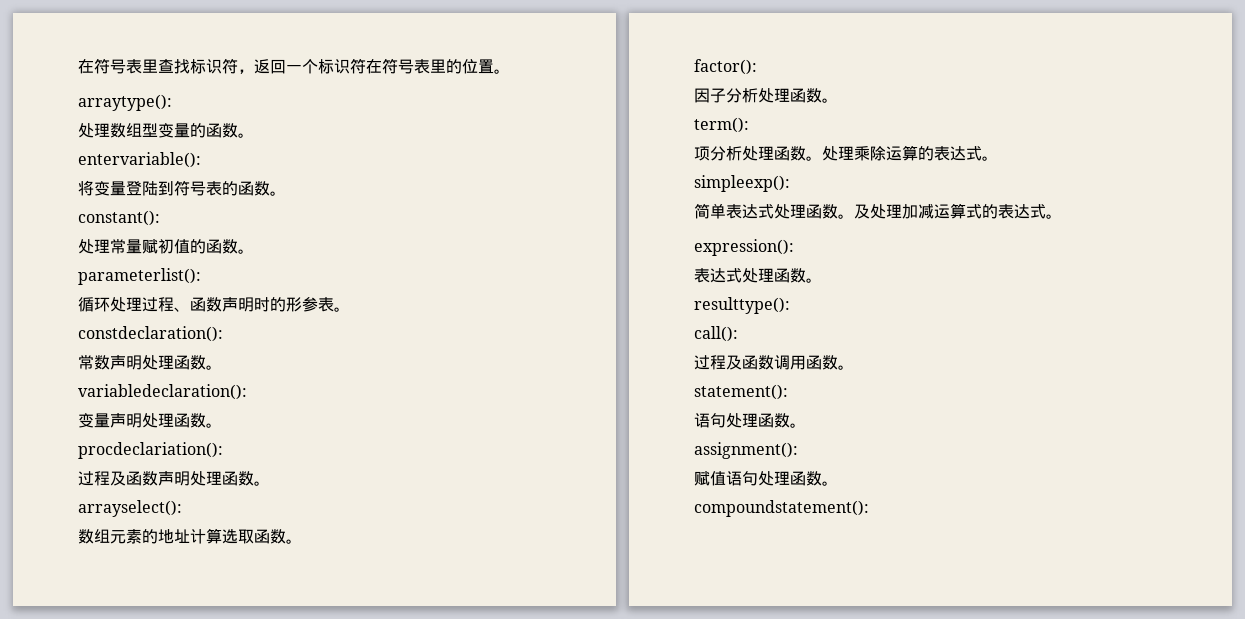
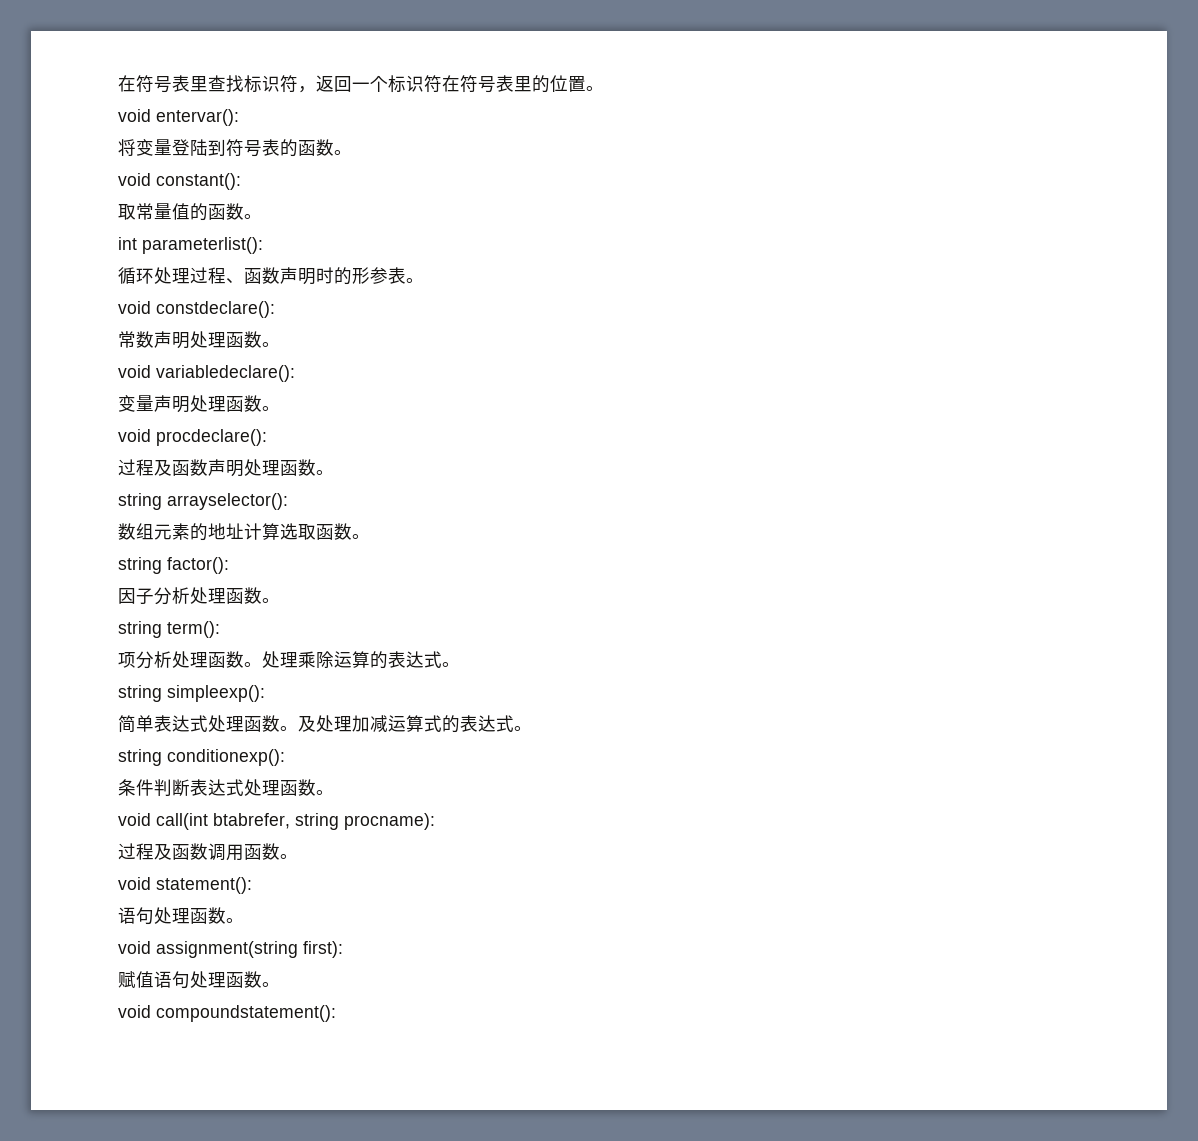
- arraytype():
- 处理数组型变量的函数。
- entervariable():
+ void entervar():
- constant():
+ void constant():
- 处理常量赋初值的函数。
+ 取常量值的函数。
- parameterlist():
+ int parameterlist():
- constdeclaration():
+ void constdeclare():
- variabledeclaration():
+ void variabledeclare():
- procdeclariation():
+ void procdeclare():
- arrayselect():
+ string arrayselector():
- factor():
+ string factor():
- term():
+ string term():
- simpleexp():
+ string simpleexp():
- expression():
- 表达式处理函数。
+ string conditionexp():
+ 条件判断表达式处理函数。
- resulttype():
- call():
+ void call(int btabrefer, string procname):
- statement():
+ void statement():
- assignment():
+ void assignment(string first):
- compoundstatement():
+ void compoundstatement():

